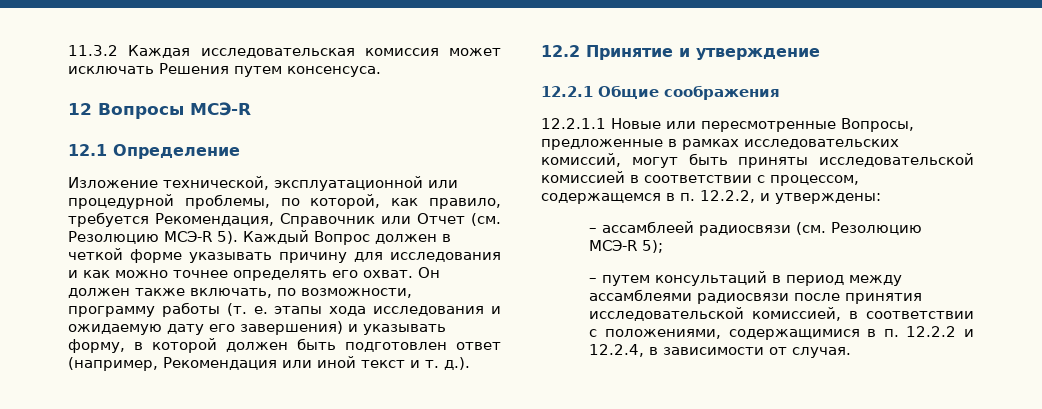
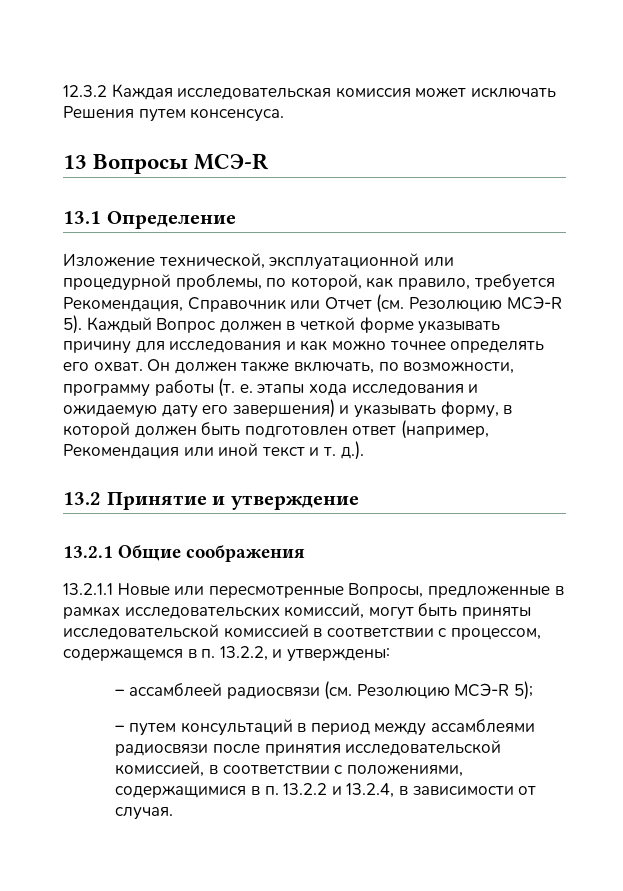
- 11.3.2 Каждая исследовательская комиссия может исключать Решения путем консенсуса.
+ 12.3.2 Каждая исследовательская комиссия может исключать Решения путем консенсуса.
- 12 Вопросы МСЭ-R
+ 13 Вопросы МСЭ-R
- 12.1 Определение
+ 13.1 Определение
- 12.2 Принятие и утверждение
+ 13.2 Принятие и утверждение
- 12.2.1 Общие соображения
+ 13.2.1 Общие соображения
- 12.2.1.1 Новые или пересмотренные Вопросы, предложенные в рамках исследовательских комиссий, могут быть приняты исследовательской комиссией в соответствии с процессом, содержащемся в п. 12.2.2, и утверждены:
+ 13.2.1.1 Новые или пересмотренные Вопросы, предложенные в рамках исследовательских комиссий, могут быть приняты исследовательской комиссией в соответствии с процессом, содержащемся в п. 13.2.2, и утверждены:
- – путем консультаций в период между ассамблеями радиосвязи после принятия исследовательской комиссией, в соответствии с положениями, содержащимися в п. 12.2.2 и 12.2.4, в зависимости от случая.
+ – путем консультаций в период между ассамблеями радиосвязи после принятия исследовательской комиссией, в соответствии с положениями, содержащимися в п. 13.2.2 и 13.2.4, в зависимости от случая.

